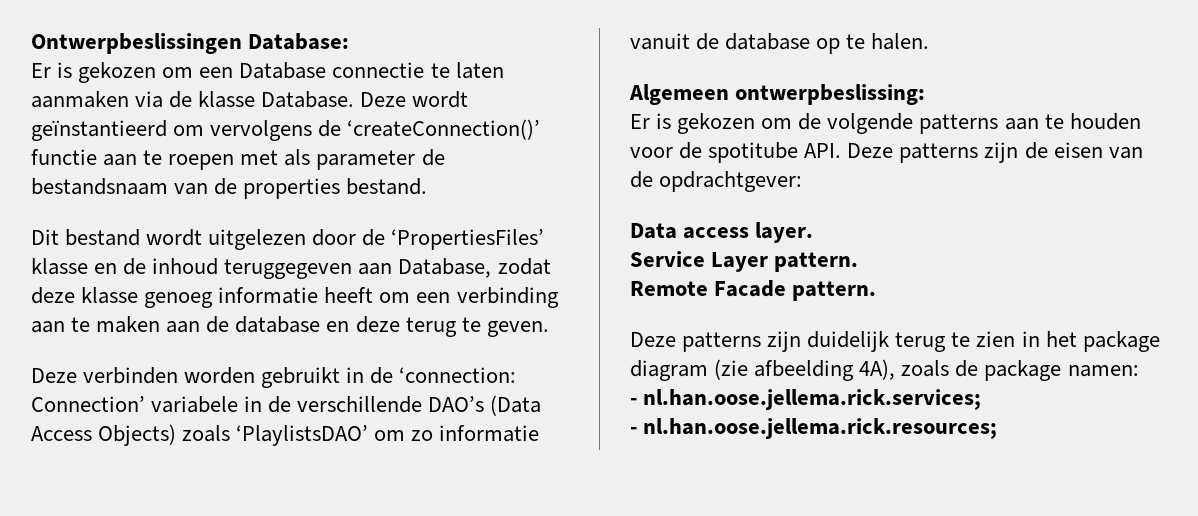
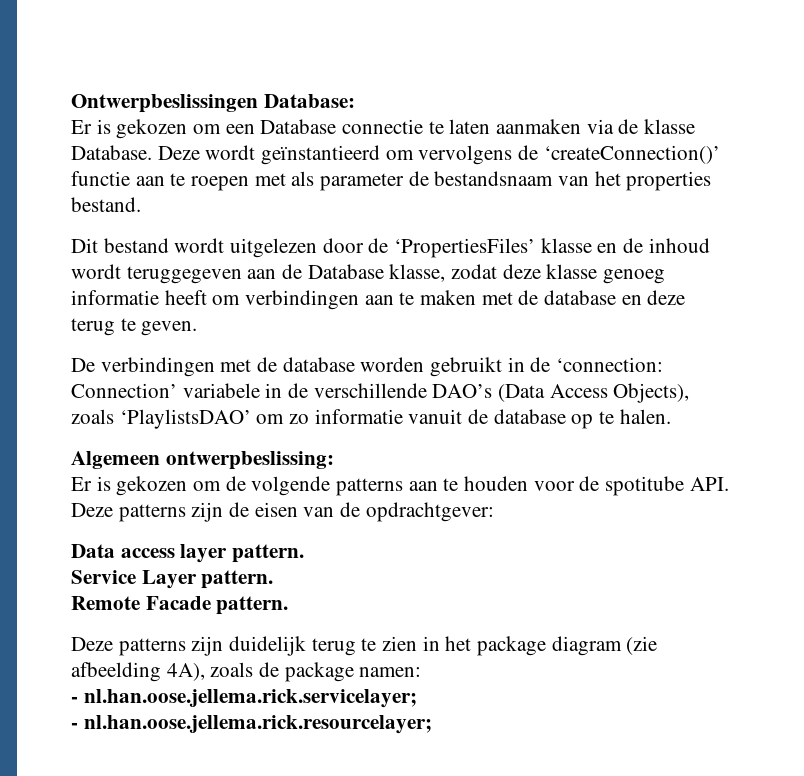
- Deze wordt geïnstantieerd om vervolgens de ‘createConnection()’ functie aan te roepen met als parameter de bestandsnaam van de properties bestand.
+ Deze wordt geïnstantieerd om vervolgens de ‘createConnection()’ functie aan te roepen met als parameter de bestandsnaam van het properties bestand.
- Dit bestand wordt uitgelezen door de ‘PropertiesFiles’ klasse en de inhoud teruggegeven aan Database, zodat deze klasse genoeg informatie heeft om een verbinding aan te maken aan de database en deze terug te geven.
+ Dit bestand wordt uitgelezen door de ‘PropertiesFiles’ klasse en de inhoud wordt teruggegeven aan de Database klasse, zodat deze klasse genoeg informatie heeft om verbindingen aan te maken met de database en deze terug te geven.
- Deze verbinden worden gebruikt in de ‘connection: Connection’ variabele in de verschillende DAO’s (Data Access Objects) zoals ‘PlaylistsDAO’ om zo informatie vanuit de database op te halen.
+ De verbindingen met de database worden gebruikt in de ‘connection: Connection’ variabele in de verschillende DAO’s (Data Access Objects), zoals ‘PlaylistsDAO’ om zo informatie vanuit de database op te halen.
- Data access layer.
+ Data access layer pattern.
- - nl.han.oose.jellema.rick.services;
- - nl.han.oose.jellema.rick.resources;
+ - nl.han.oose.jellema.rick.servicelayer;
+ - nl.han.oose.jellema.rick.resourcelayer;

